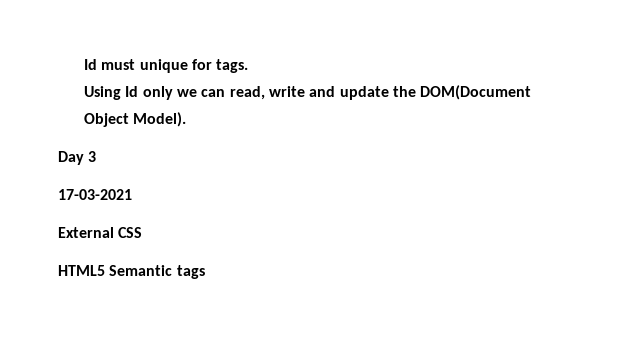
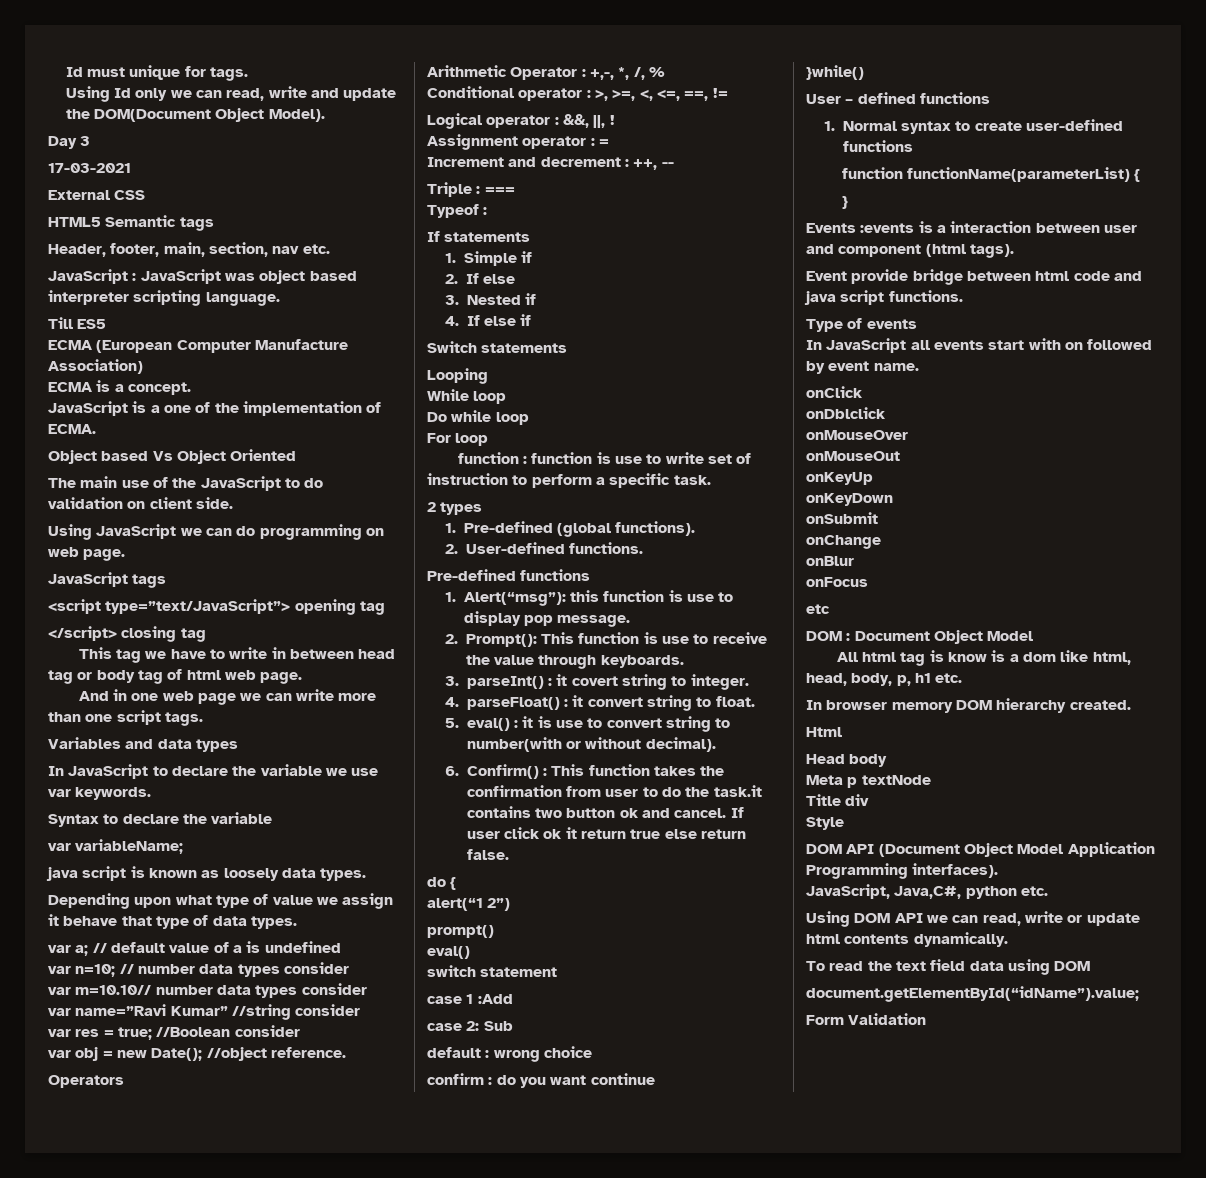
+ Header, footer, main, section, nav etc.
+ JavaScript : JavaScript was object based interpreter scripting language.
+ Till ES5
+ ECMA (European Computer Manufacture Association)
+ ECMA is a concept.
+ JavaScript is a one of the implementation of ECMA.
+ Object based Vs Object Oriented
+ The main use of the JavaScript to do validation on client side.
+ Using JavaScript we can do programming on web page.
+ JavaScript tags
+ <script type=”text/JavaScript”> opening tag
+ </script> closing tag
+ This tag we have to write in between head tag or body tag of html web page.
+ And in one web page we can write more than one script tags.
+ Variables and data types
+ In JavaScript to declare the variable we use var keywords.
+ Syntax to declare the variable
+ var variableName;
+ java script is known as loosely data types.
+ Depending upon what type of value we assign it behave that type of data types.
+ var a; // default value of a is undefined
+ var n=10; // number data types consider
+ var m=10.10// number data types consider
+ var name=”Ravi Kumar” //string consider
+ var res = true; //Boolean consider
+ var obj = new Date(); //object reference.
+ Operators
+ Arithmetic Operator : +,-, *, /, %
+ Conditional operator : >, >=, <, <=, ==, !=
+ Logical operator : &&, ||, !
+ Assignment operator : =
+ Increment and decrement : ++, --
+ Triple : ===
+ Typeof :
+ If statements
+ 1. Simple if
+ 2. If else
+ 3. Nested if
+ 4. If else if
+ Switch statements
+ Looping
+ While loop
+ Do while loop
+ For loop
+ function : function is use to write set of instruction to perform a specific task.
+ 2 types
+ 1. Pre-defined (global functions).
+ 2. User-defined functions.
+ Pre-defined functions
+ 1. Alert(“msg”): this function is use to display pop message.
+ 2. Prompt(): This function is use to receive the value through keyboards.
+ 3. parseInt() : it covert string to integer.
+ 4. parseFloat() : it convert string to float.
+ 5. eval() : it is use to convert string to number(with or without decimal).
+ 6. Confirm() : This function takes the confirmation from user to do the task.it contains two button ok and cancel. If user click ok it return true else return false.
+ do {
+ alert(“1 2”)
+ prompt()
+ eval()
+ switch statement
+ case 1 :Add
+ case 2: Sub
+ default : wrong choice
+ confirm : do you want continue
+ }while()
+ User – defined functions
+ 1. Normal syntax to create user-defined functions
+ function functionName(parameterList) {
+ }
+ Events :events is a interaction between user and component (html tags).
+ Event provide bridge between html code and java script functions.
+ Type of events
+ In JavaScript all events start with on followed by event name.
+ onClick
+ onDblclick
+ onMouseOver
+ onMouseOut
+ onKeyUp
+ onKeyDown
+ onSubmit
+ onChange
+ onBlur
+ onFocus
+ etc
+ DOM : Document Object Model
+ All html tag is know is a dom like html, head, body, p, h1 etc.
+ In browser memory DOM hierarchy created.
+ Html
+ Head body
+ Meta p textNode
+ Title div
+ Style
+ DOM API (Document Object Model Application Programming interfaces).
+ JavaScript, Java,C#, python etc.
+ Using DOM API we can read, write or update html contents dynamically.
+ To read the text field data using DOM
+ document.getElementById(“idName”).value;
+ Form Validation

